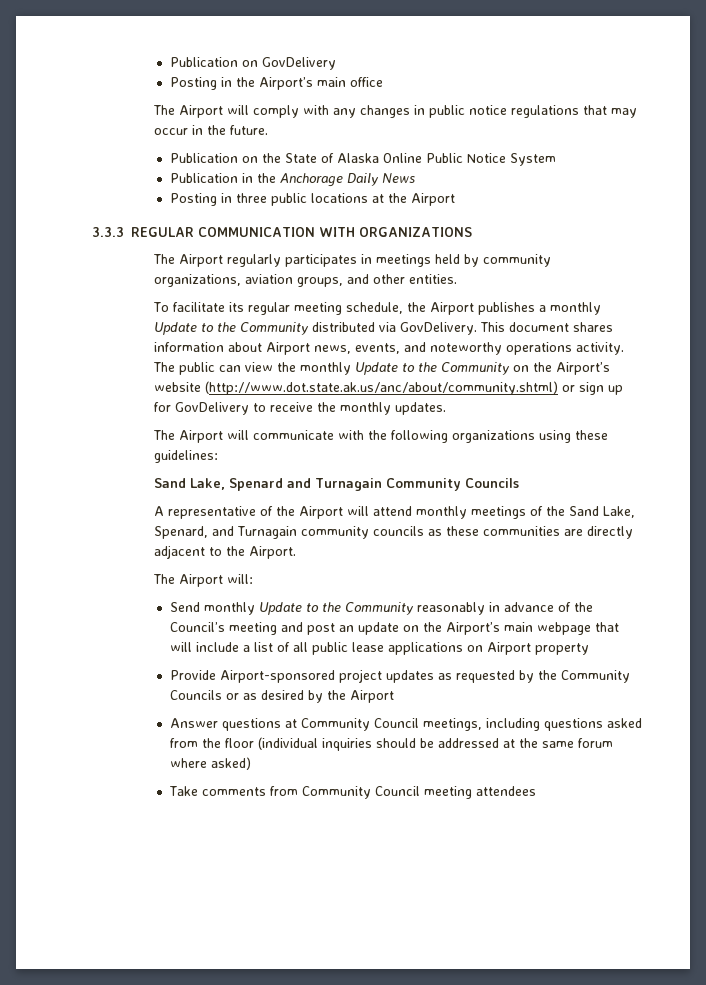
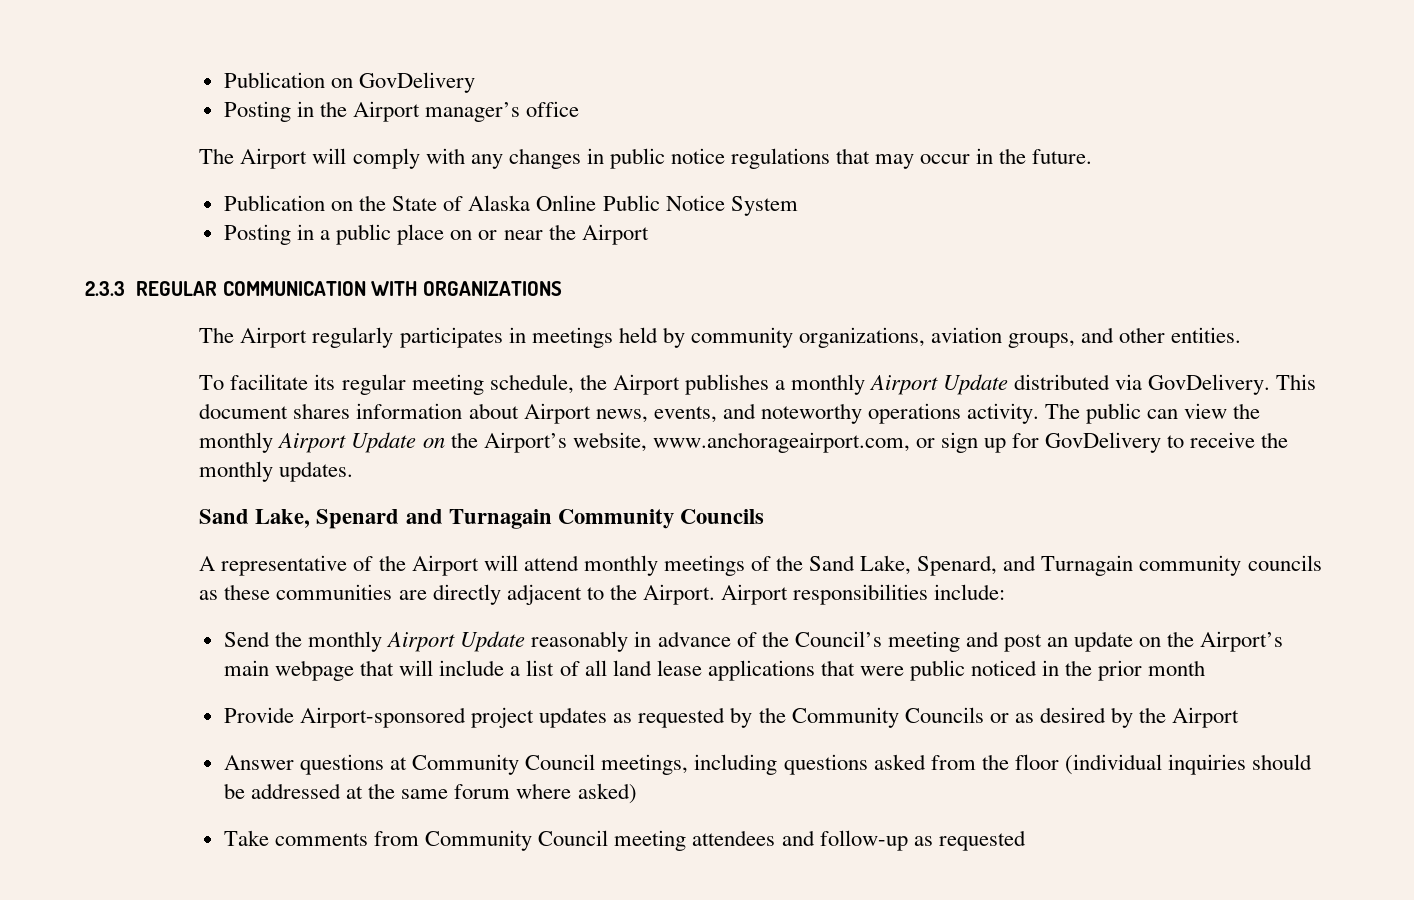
- Posting in the Airport’s main office
+ Posting in the Airport manager’s office
- Publication in the Anchorage Daily News
- Posting in three public locations at the Airport
- 3.3.3 REGULAR COMMUNICATION WITH ORGANIZATIONS
+ Posting in a public place on or near the Airport
+ 2.3.3 REGULAR COMMUNICATION WITH ORGANIZATIONS
- To facilitate its regular meeting schedule, the Airport publishes a monthly Update to the Community distributed via GovDelivery.
+ To facilitate its regular meeting schedule, the Airport publishes a monthly Airport Update distributed via GovDelivery.
- The public can view the monthly Update to the Community on the Airport’s website (http://www.dot.state.ak.us/anc/about/community.shtml) or sign up for GovDelivery to receive the monthly updates.
+ The public can view the monthly Airport Update on the Airport’s website, www.anchorageairport.com, or sign up for GovDelivery to receive the monthly updates.
- The Airport will communicate with the following organizations using these guidelines:
- A representative of the Airport will attend monthly meetings of the Sand Lake, Spenard, and Turnagain community councils as these communities are directly adjacent to the Airport.
- The Airport will:
- Send monthly Update to the Community reasonably in advance of the Council’s meeting and post an update on the Airport’s main webpage that will include a list of all public lease applications on Airport property
+ A representative of the Airport will attend monthly meetings of the Sand Lake, Spenard, and Turnagain community councils as these communities are directly adjacent to the Airport. Airport responsibilities include:
+ Send the monthly Airport Update reasonably in advance of the Council’s meeting and post an update on the Airport’s main webpage that will include a list of all land lease applications that were public noticed in the prior month
- Take comments from Community Council meeting attendees
+ Take comments from Community Council meeting attendees and follow-up as requested

